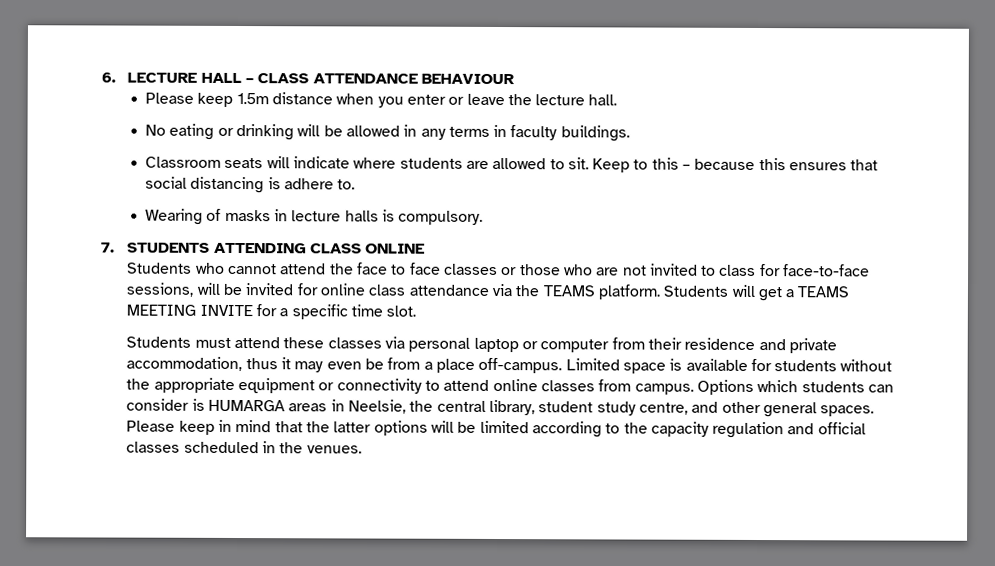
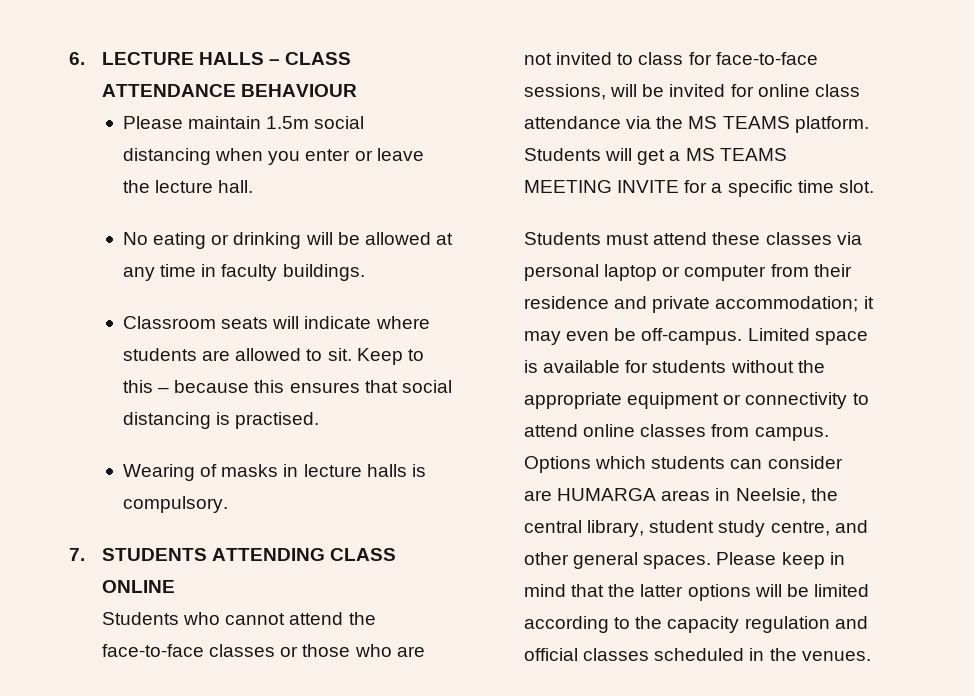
- 6. LECTURE HALL – CLASS ATTENDANCE BEHAVIOUR
+ 6. LECTURE HALLS – CLASS ATTENDANCE BEHAVIOUR
- Please keep 1.5m distance when you enter or leave the lecture hall.
+ Please maintain 1.5m social distancing when you enter or leave the lecture hall.
- No eating or drinking will be allowed in any terms in faculty buildings.
+ No eating or drinking will be allowed at any time in faculty buildings.
- Keep to this – because this ensures that social distancing is adhere to.
+ Keep to this – because this ensures that social distancing is practised.
- Students who cannot attend the face to face classes or those who are not invited to class for face-to-face sessions, will be invited for online class attendance via the TEAMS platform.
+ Students who cannot attend the face-to-face classes or those who are not invited to class for face-to-face sessions, will be invited for online class attendance via the MS TEAMS platform.
- Students will get a TEAMS MEETING INVITE for a specific time slot.
+ Students will get a MS TEAMS MEETING INVITE for a specific time slot.
- Students must attend these classes via personal laptop or computer from their residence and private accommodation, thus it may even be from a place off-campus.
+ Students must attend these classes via personal laptop or computer from their residence and private accommodation; it may even be off-campus.
- Options which students can consider is HUMARGA areas in Neelsie, the central library, student study centre, and other general spaces.
+ Options which students can consider are HUMARGA areas in Neelsie, the central library, student study centre, and other general spaces.

